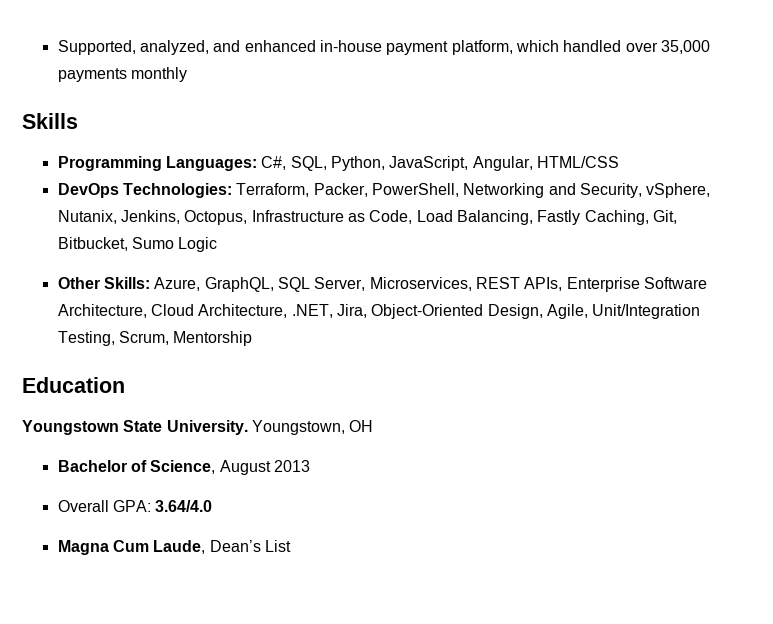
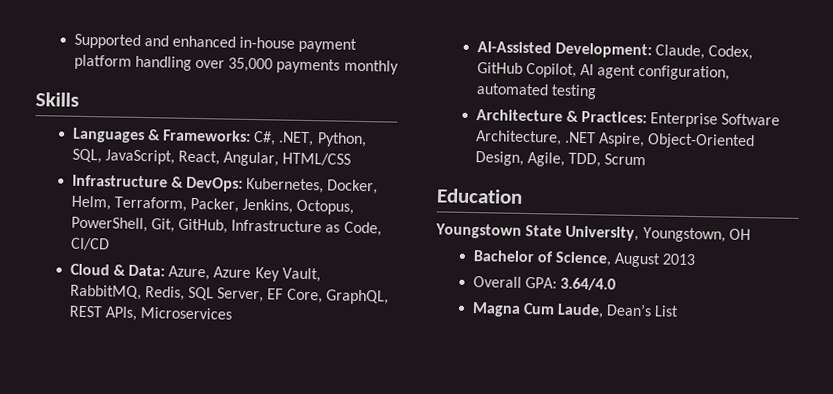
- Supported, analyzed, and enhanced in-house payment platform, which handled over 35,000 payments monthly
+ Supported and enhanced in-house payment platform handling over 35,000 payments monthly
- Programming Languages: C#, SQL, Python, JavaScript, Angular, HTML/CSS
- DevOps Technologies: Terraform, Packer, PowerShell, Networking and Security, vSphere, Nutanix, Jenkins, Octopus, Infrastructure as Code, Load Balancing, Fastly Caching, Git, Bitbucket, Sumo Logic
- Other Skills: Azure, GraphQL, SQL Server, Microservices, REST APIs, Enterprise Software Architecture, Cloud Architecture, .NET, Jira, Object-Oriented Design, Agile, Unit/Integration Testing, Scrum, Mentorship
+ Languages & Frameworks: C#, .NET, Python, SQL, JavaScript, React, Angular, HTML/CSS
+ Infrastructure & DevOps: Kubernetes, Docker, Helm, Terraform, Packer, Jenkins, Octopus, PowerShell, Git, GitHub, Infrastructure as Code, CI/CD
+ Cloud & Data: Azure, Azure Key Vault, RabbitMQ, Redis, SQL Server, EF Core, GraphQL, REST APIs, Microservices
+ AI-Assisted Development: Claude, Codex, GitHub Copilot, AI agent configuration, automated testing
+ Architecture & Practices: Enterprise Software Architecture, .NET Aspire, Object-Oriented Design, Agile, TDD, Scrum
- Youngstown State University. Youngstown, OH
+ Youngstown State University, Youngstown, OH

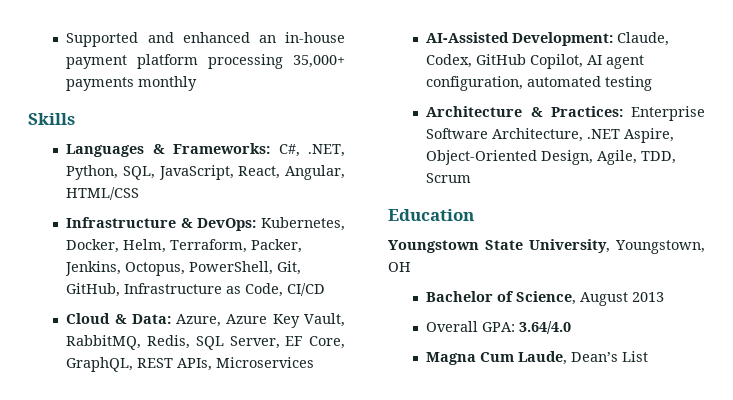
- Supported and enhanced in-house payment platform handling over 35,000 payments monthly
+ Supported and enhanced an in-house payment platform processing 35,000+ payments monthly

